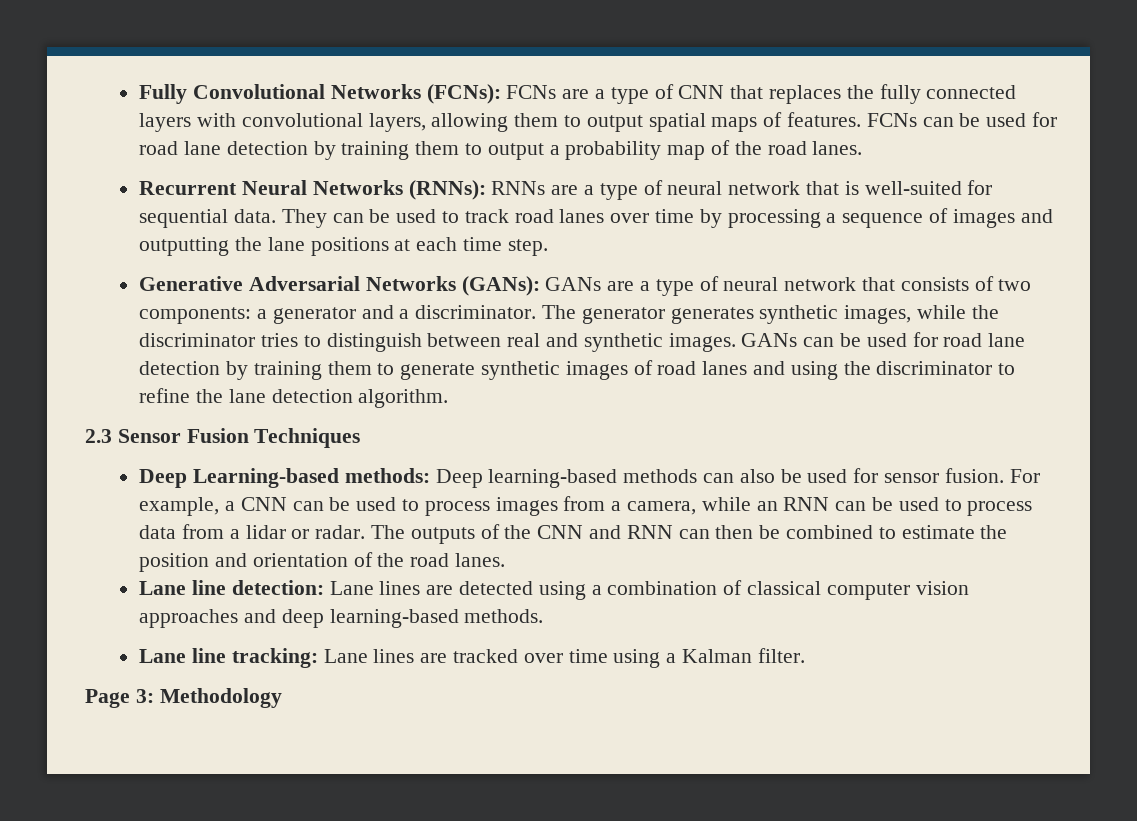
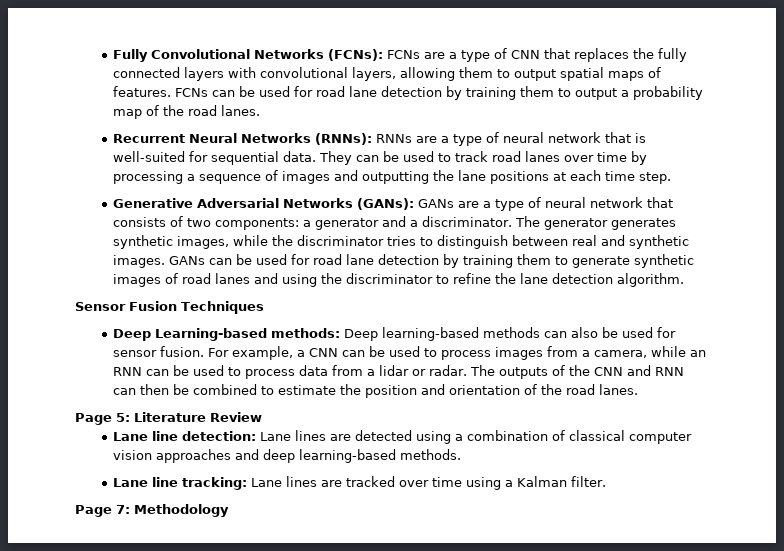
- 2.3 Sensor Fusion Techniques
+ Sensor Fusion Techniques
+ Page 5: Literature Review
- Page 3: Methodology
+ Page 7: Methodology

